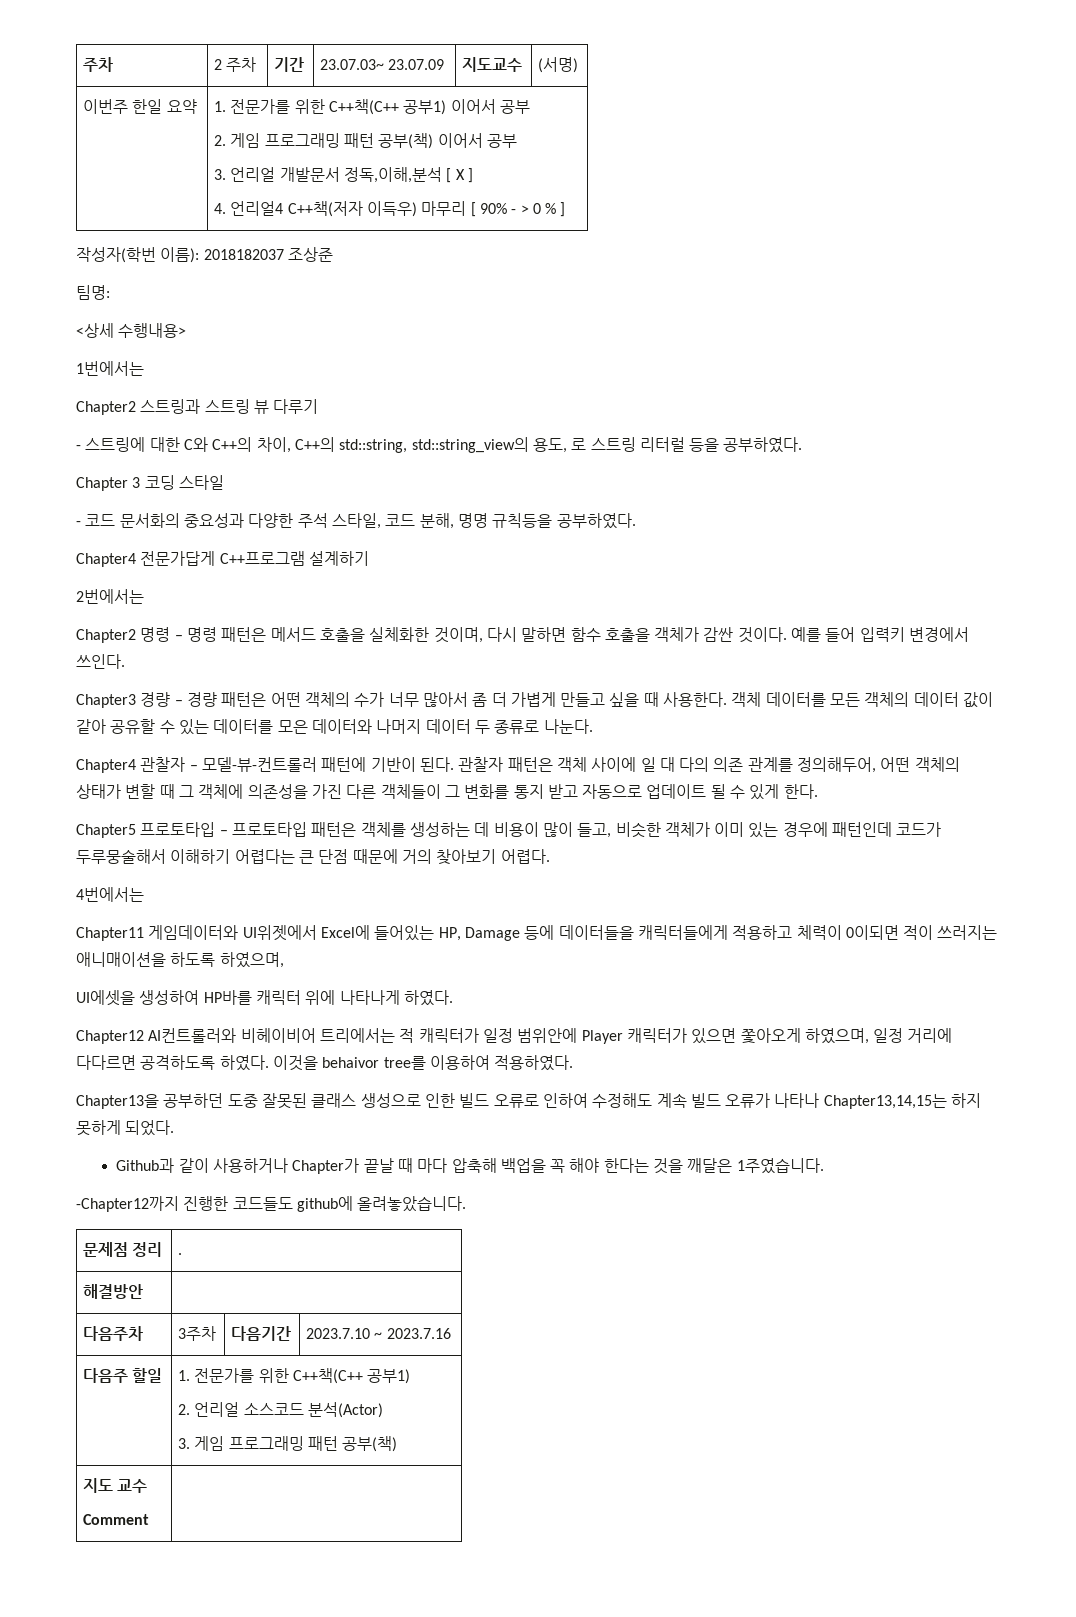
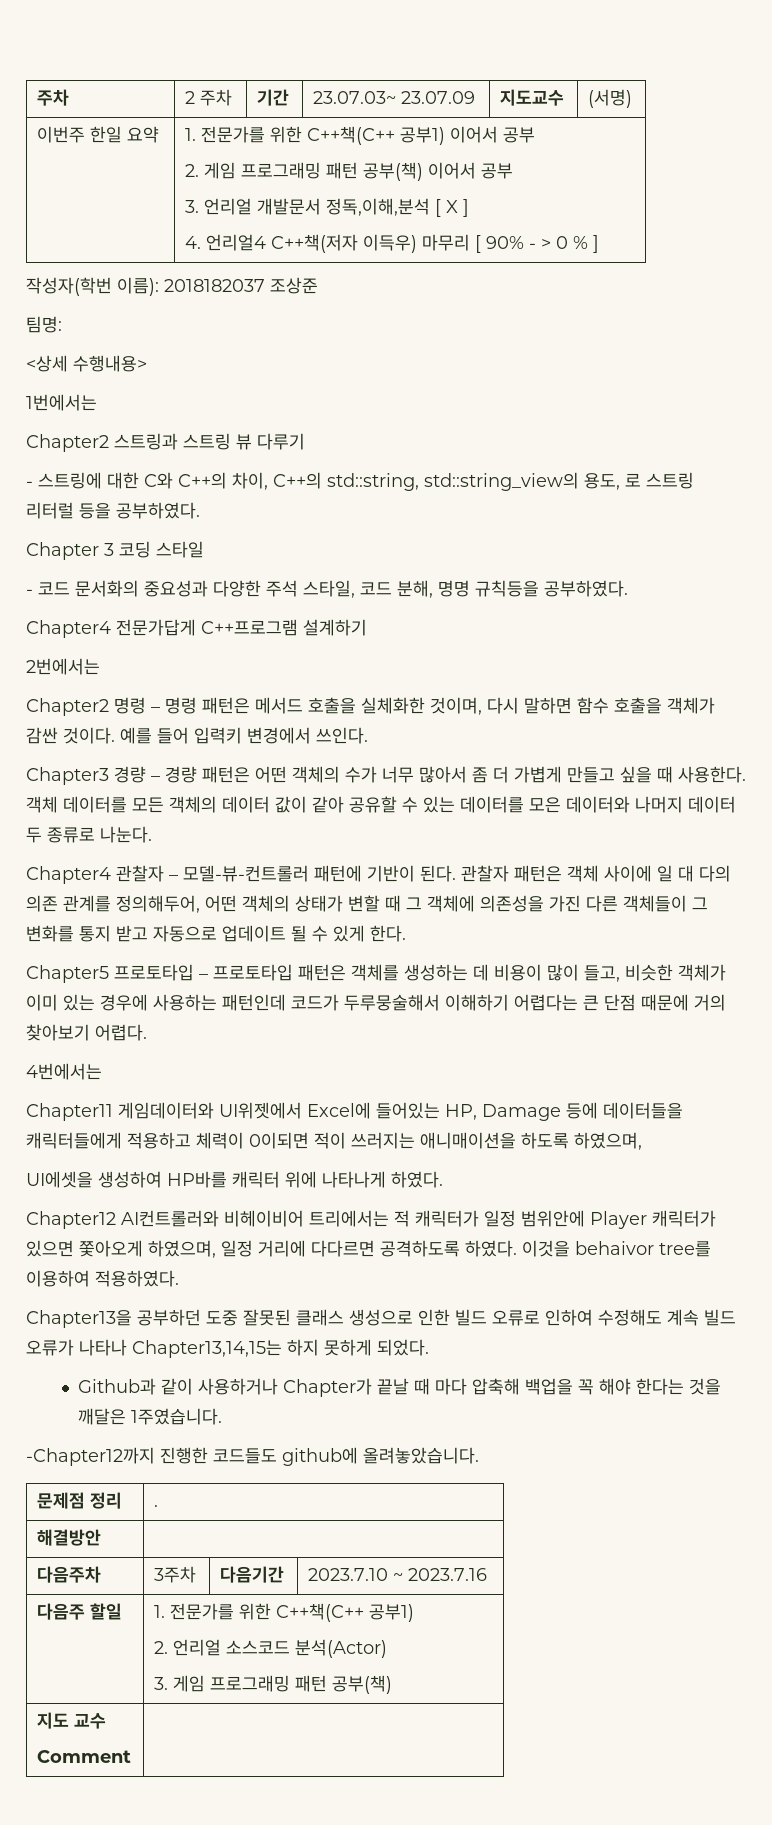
- Chapter5 프로토타입 – 프로토타입 패턴은 객체를 생성하는 데 비용이 많이 들고, 비슷한 객체가 이미 있는 경우에 패턴인데 코드가 두루뭉술해서 이해하기 어렵다는 큰 단점 때문에 거의 찾아보기 어렵다.
+ Chapter5 프로토타입 – 프로토타입 패턴은 객체를 생성하는 데 비용이 많이 들고, 비슷한 객체가 이미 있는 경우에 사용하는 패턴인데 코드가 두루뭉술해서 이해하기 어렵다는 큰 단점 때문에 거의 찾아보기 어렵다.

